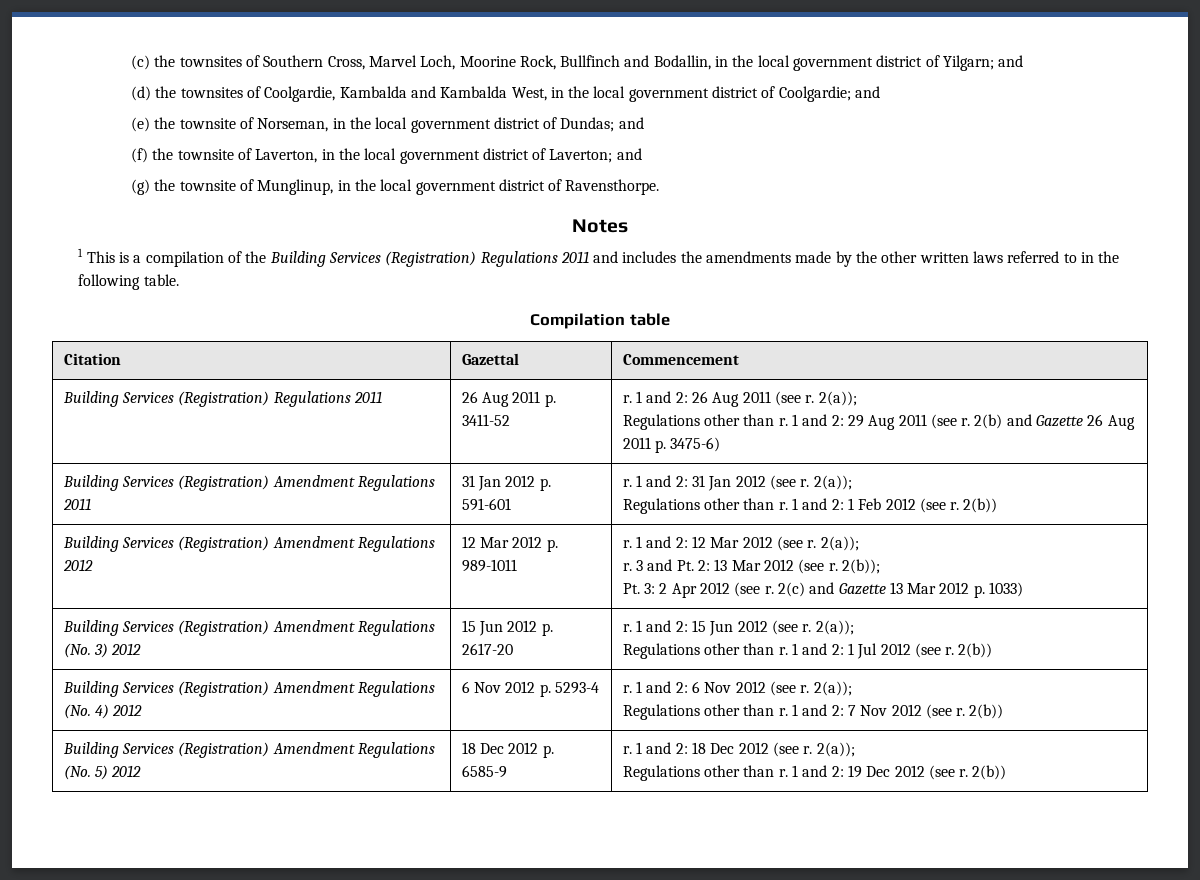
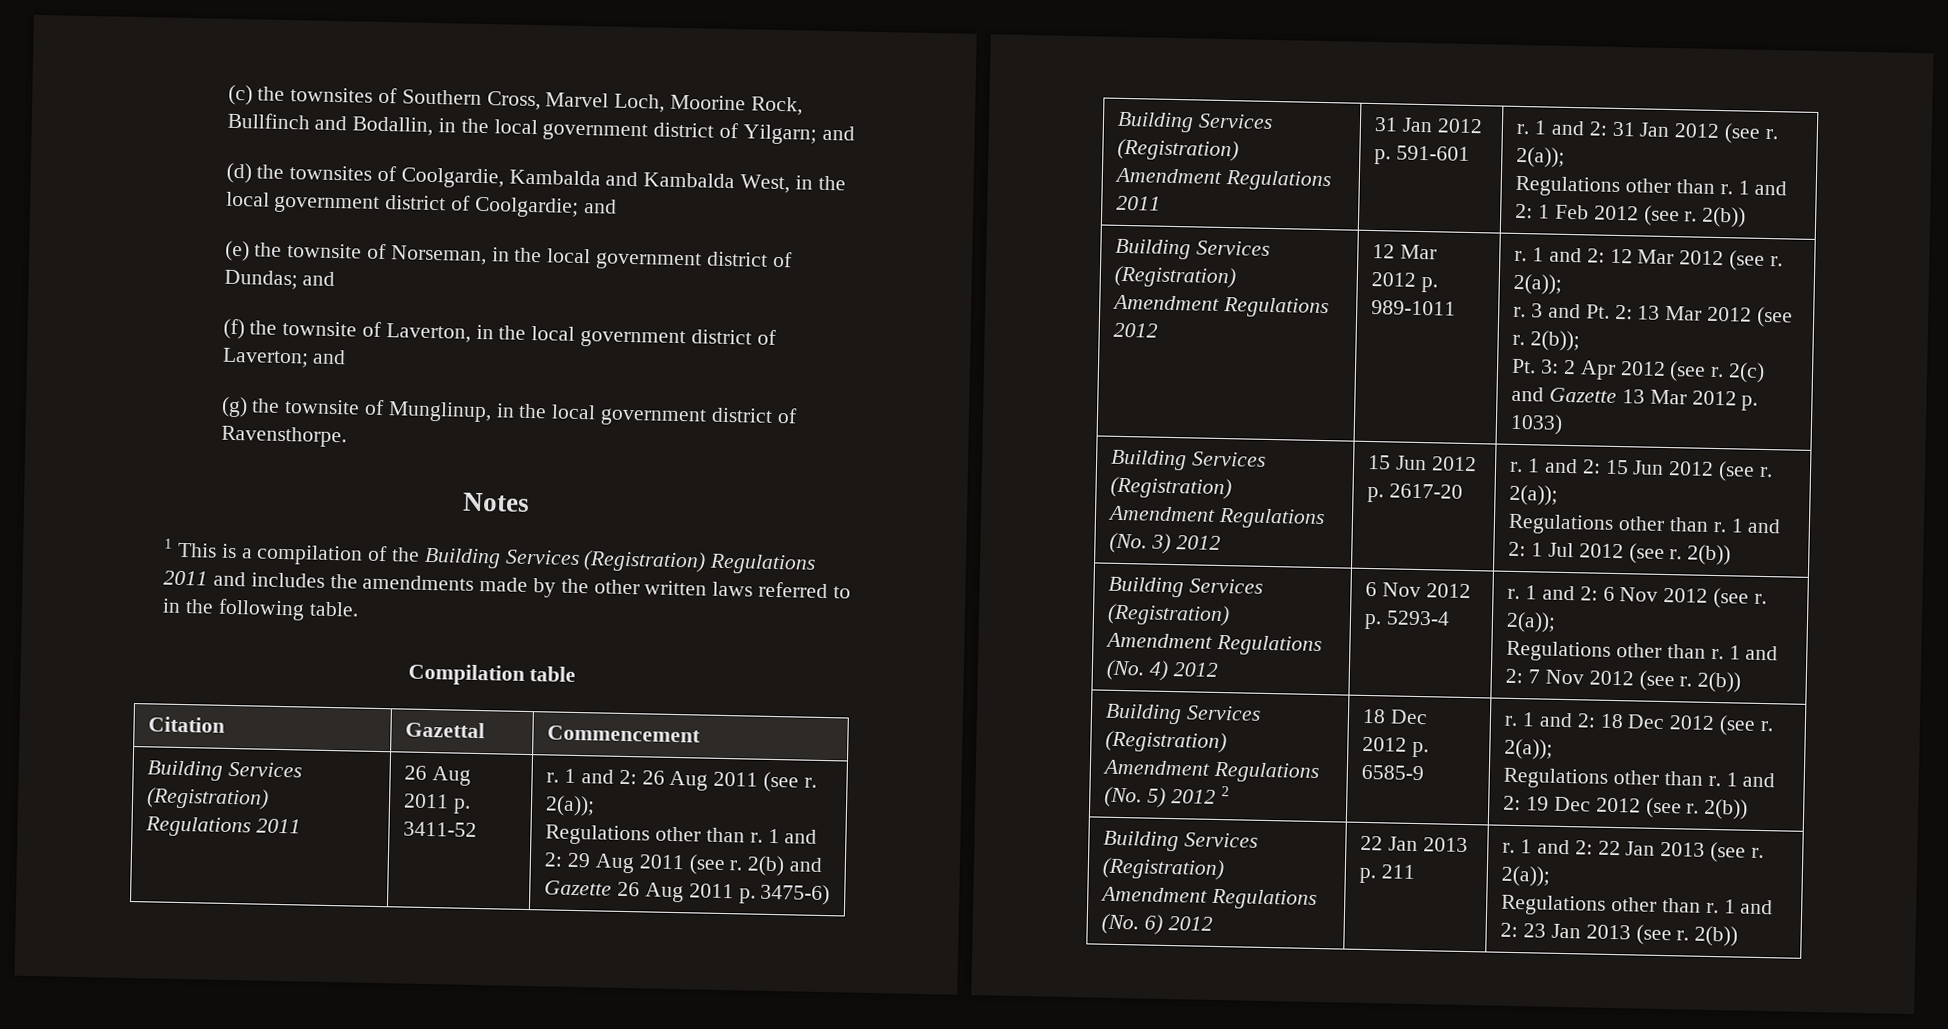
- Building Services (Registration) Amendment Regulations (No. 5) 2012 | 18 Dec 2012 p. 6585-9 | r. 1 and 2: 18 Dec 2012 (see r. 2(a));
+ Building Services (Registration) Amendment Regulations (No. 5) 2012 2 | 18 Dec 2012 p. 6585-9 | r. 1 and 2: 18 Dec 2012 (see r. 2(a));
+ Building Services (Registration) Amendment Regulations (No. 6) 2012 | 22 Jan 2013 p. 211 | r. 1 and 2: 22 Jan 2013 (see r. 2(a));
+ Regulations other than r. 1 and 2: 23 Jan 2013 (see r. 2(b))

